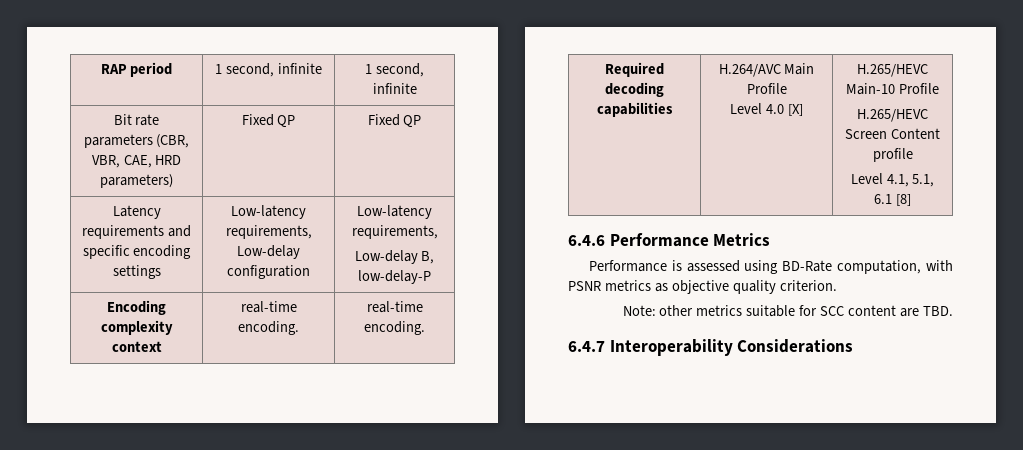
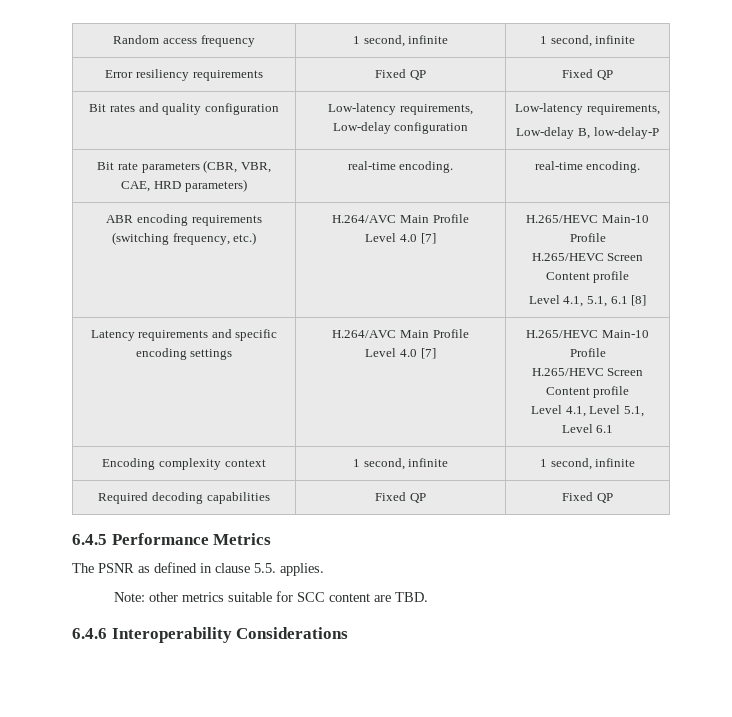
- RAP period | 1 second, infinite | 1 second, infinite
- Bit rate parameters (CBR, VBR, CAE, HRD parameters) | Fixed QP | Fixed QP
- Latency requirements and specific encoding settings | Low-latency requirements, Low-delay configuration | Low-latency requirements,
+ Random access frequency | 1 second, infinite | 1 second, infinite
+ Error resiliency requirements | Fixed QP | Fixed QP
+ Bit rates and quality configuration | Low-latency requirements, Low-delay configuration | Low-latency requirements,
- Encoding complexity context | real-time encoding. | real-time encoding.
- Required decoding capabilities | H.264/AVC Main Profile
- Level 4.0 [X] | H.265/HEVC Main-10 Profile
+ Bit rate parameters (CBR, VBR, CAE, HRD parameters) | real-time encoding. | real-time encoding.
+ ABR encoding requirements (switching frequency, etc.) | H.264/AVC Main Profile
+ Level 4.0 [7] | H.265/HEVC Main-10 Profile
- 6.4.6 Performance Metrics
- Performance is assessed using BD-Rate computation, with PSNR metrics as objective quality criterion.
+ Latency requirements and specific encoding settings | H.264/AVC Main Profile
+ Level 4.0 [7] | H.265/HEVC Main-10 Profile
+ H.265/HEVC Screen Content profile
+ Level 4.1, Level 5.1, Level 6.1
+ Encoding complexity context | 1 second, infinite | 1 second, infinite
+ Required decoding capabilities | Fixed QP | Fixed QP
+ 6.4.5 Performance Metrics
+ The PSNR as defined in clause 5.5. applies.
- 6.4.7 Interoperability Considerations
+ 6.4.6 Interoperability Considerations

